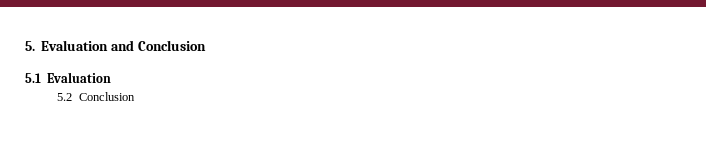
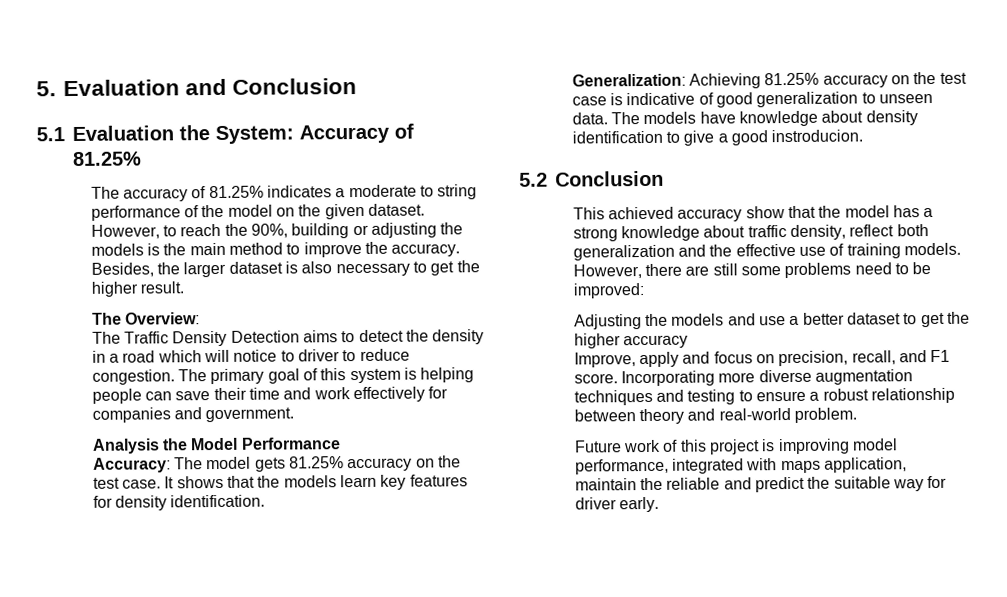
- 5.1 Evaluation
+ 5.1 Evaluation the System: Accuracy of 81.25%
+ The accuracy of 81.25% indicates a moderate to string performance of the model on the given dataset. However, to reach the 90%, building or adjusting the models is the main method to improve the accuracy. Besides, the larger dataset is also necessary to get the higher result.
+ The Overview:
+ The Traffic Density Detection aims to detect the density in a road which will notice to driver to reduce congestion. The primary goal of this system is helping people can save their time and work effectively for companies and government.
+ Analysis the Model Performance
+ Accuracy: The model gets 81.25% accuracy on the test case. It shows that the models learn key features for density identification.
+ Generalization: Achieving 81.25% accuracy on the test case is indicative of good generalization to unseen data. The models have knowledge about density identification to give a good instroducion.
  5.2 Conclusion
+ This achieved accuracy show that the model has a strong knowledge about traffic density, reflect both generalization and the effective use of training models. However, there are still some problems need to be improved:
+ Adjusting the models and use a better dataset to get the higher accuracy
+ Improve, apply and focus on precision, recall, and F1 score. Incorporating more diverse augmentation techniques and testing to ensure a robust relationship between theory and real-world problem.
+ Future work of this project is improving model performance, integrated with maps application, maintain the reliable and predict the suitable way for driver early.

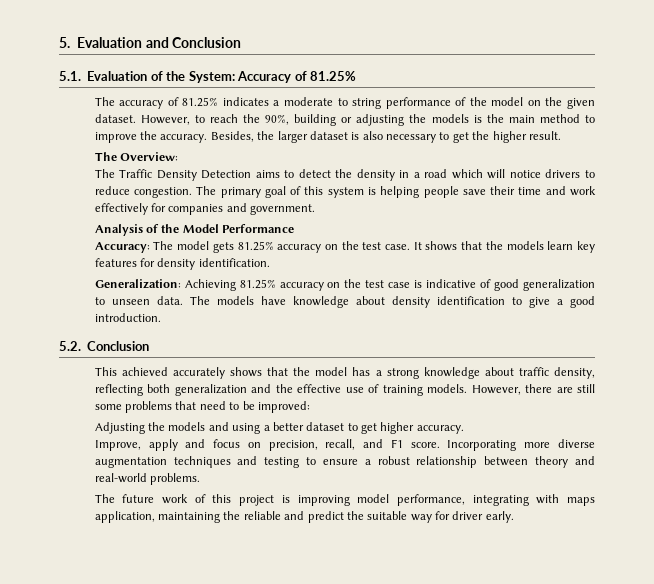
- 5.1 Evaluation the System: Accuracy of 81.25%
+ 5.1. Evaluation of the System: Accuracy of 81.25%
- The Traffic Density Detection aims to detect the density in a road which will notice to driver to reduce congestion.
+ The Traffic Density Detection aims to detect the density in a road which will notice drivers to reduce congestion.
- The primary goal of this system is helping people can save their time and work effectively for companies and government.
+ The primary goal of this system is helping people save their time and work effectively for companies and government.
- Analysis the Model Performance
+ Analysis of the Model Performance
- The models have knowledge about density identification to give a good instroducion.
- 5.2 Conclusion
+ The models have knowledge about density identification to give a good introduction.
+ 5.2. Conclusion
- This achieved accuracy show that the model has a strong knowledge about traffic density, reflect both generalization and the effective use of training models.
+ This achieved accurately shows that the model has a strong knowledge about traffic density, reflecting both generalization and the effective use of training models.
- However, there are still some problems need to be improved:
+ However, there are still some problems that need to be improved:
- Adjusting the models and use a better dataset to get the higher accuracy
+ Adjusting the models and using a better dataset to get higher accuracy.
- Incorporating more diverse augmentation techniques and testing to ensure a robust relationship between theory and real-world problem.
- Future work of this project is improving model performance, integrated with maps application, maintain the reliable and predict the suitable way for driver early.
+ Incorporating more diverse augmentation techniques and testing to ensure a robust relationship between theory and real-world problems.
+ The future work of this project is improving model performance, integrating with maps application, maintaining the reliable and predict the suitable way for driver early.

